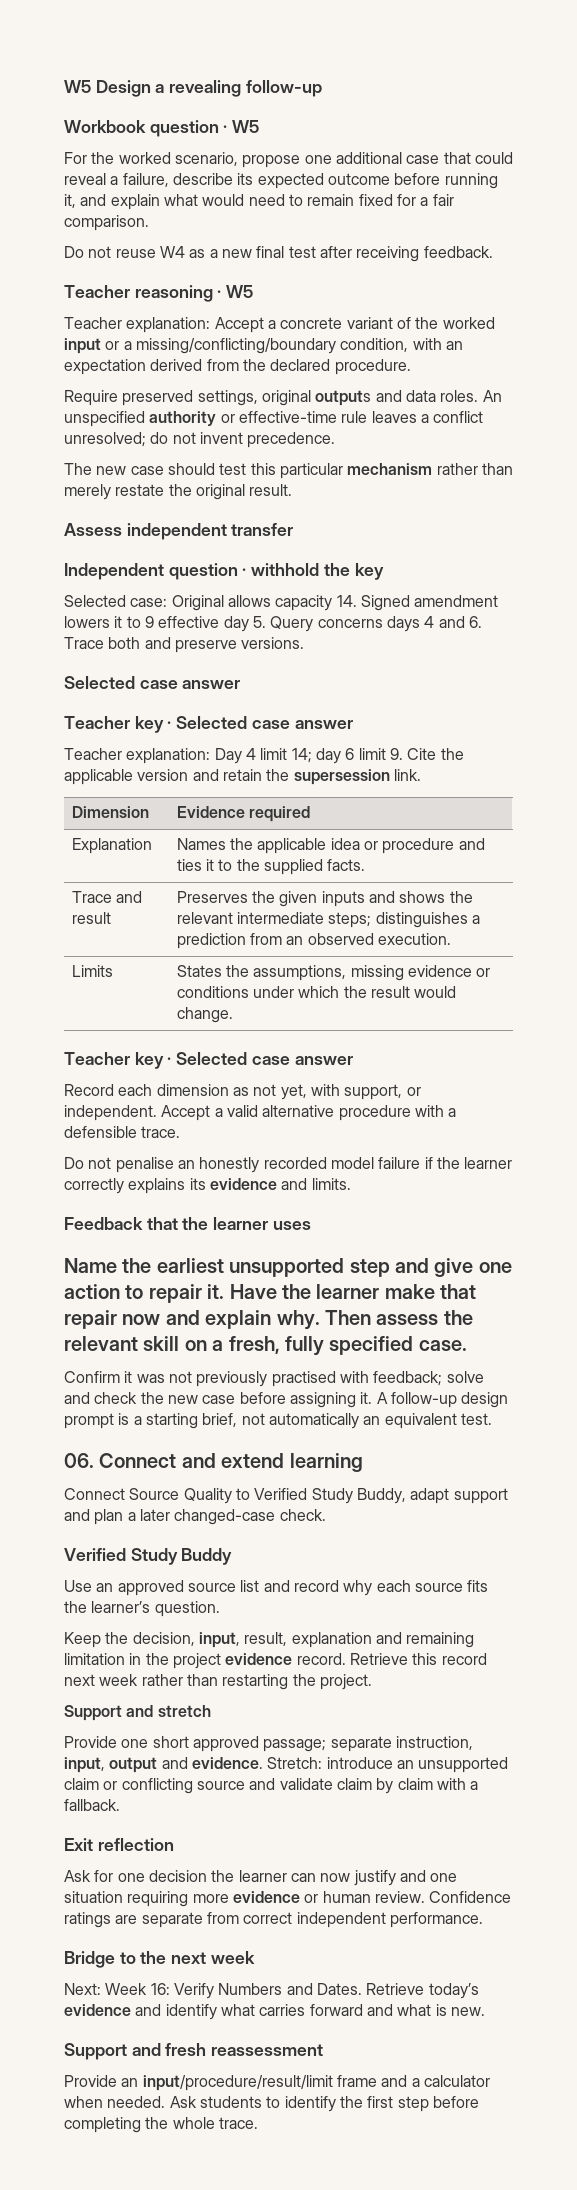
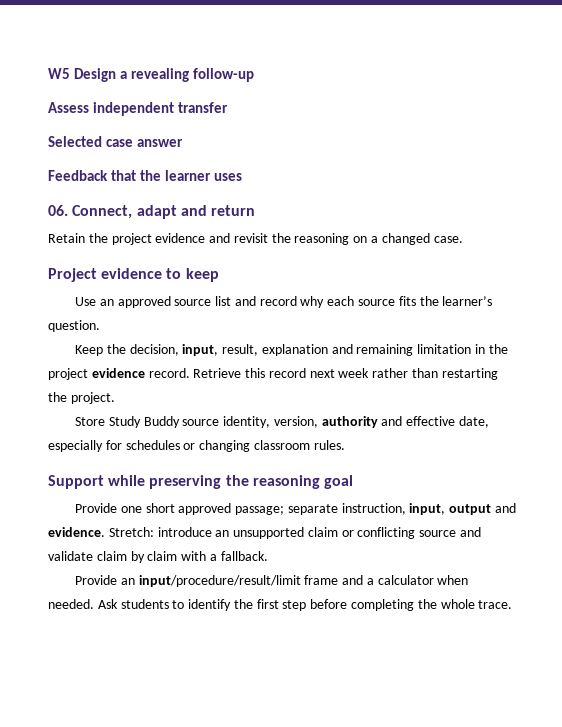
- Workbook question · W5
- For the worked scenario, propose one additional case that could reveal a failure, describe its expected outcome before running it, and explain what would need to remain fixed for a fair comparison.
- Do not reuse W4 as a new final test after receiving feedback.
- Teacher reasoning · W5
- Teacher explanation: Accept a concrete variant of the worked input or a missing/conflicting/boundary condition, with an expectation derived from the declared procedure.
- Require preserved settings, original outputs and data roles. An unspecified authority or effective-time rule leaves a conflict unresolved; do not invent precedence.
- The new case should test this particular mechanism rather than merely restate the original result.
  Assess independent transfer
- Independent question · withhold the key
- Selected case: Original allows capacity 14. Signed amendment lowers it to 9 effective day 5. Query concerns days 4 and 6. Trace both and preserve versions.
  Selected case answer
- Teacher key · Selected case answer
- Teacher explanation: Day 4 limit 14; day 6 limit 9. Cite the applicable version and retain the supersession link.
- Dimension | Evidence required
- Explanation | Names the applicable idea or procedure and ties it to the supplied facts.
- Trace and result | Preserves the given inputs and shows the relevant intermediate steps; distinguishes a prediction from an observed execution.
- Limits | States the assumptions, missing evidence or conditions under which the result would change.
- Teacher key · Selected case answer
- Record each dimension as not yet, with support, or independent. Accept a valid alternative procedure with a defensible trace.
- Do not penalise an honestly recorded model failure if the learner correctly explains its evidence and limits.
- Name the earliest unsupported step and give one action to repair it. Have the learner make that repair now and explain why. Then assess the relevant skill on a fresh, fully specified case.
- Confirm it was not previously practised with feedback; solve and check the new case before assigning it. A follow-up design prompt is a starting brief, not automatically an equivalent test.
- 06. Connect and extend learning
- Connect Source Quality to Verified Study Buddy, adapt support and plan a later changed-case check.
- Verified Study Buddy
+ 06. Connect, adapt and return
+ Retain the project evidence and revisit the reasoning on a changed case.
+ Project evidence to keep
- Support and stretch
+ Store Study Buddy source identity, version, authority and effective date, especially for schedules or changing classroom rules.
+ Support while preserving the reasoning goal
- Exit reflection
- Ask for one decision the learner can now justify and one situation requiring more evidence or human review. Confidence ratings are separate from correct independent performance.
- Bridge to the next week
- Next: Week 16: Verify Numbers and Dates. Retrieve today’s evidence and identify what carries forward and what is new.
- Support and fresh reassessment

